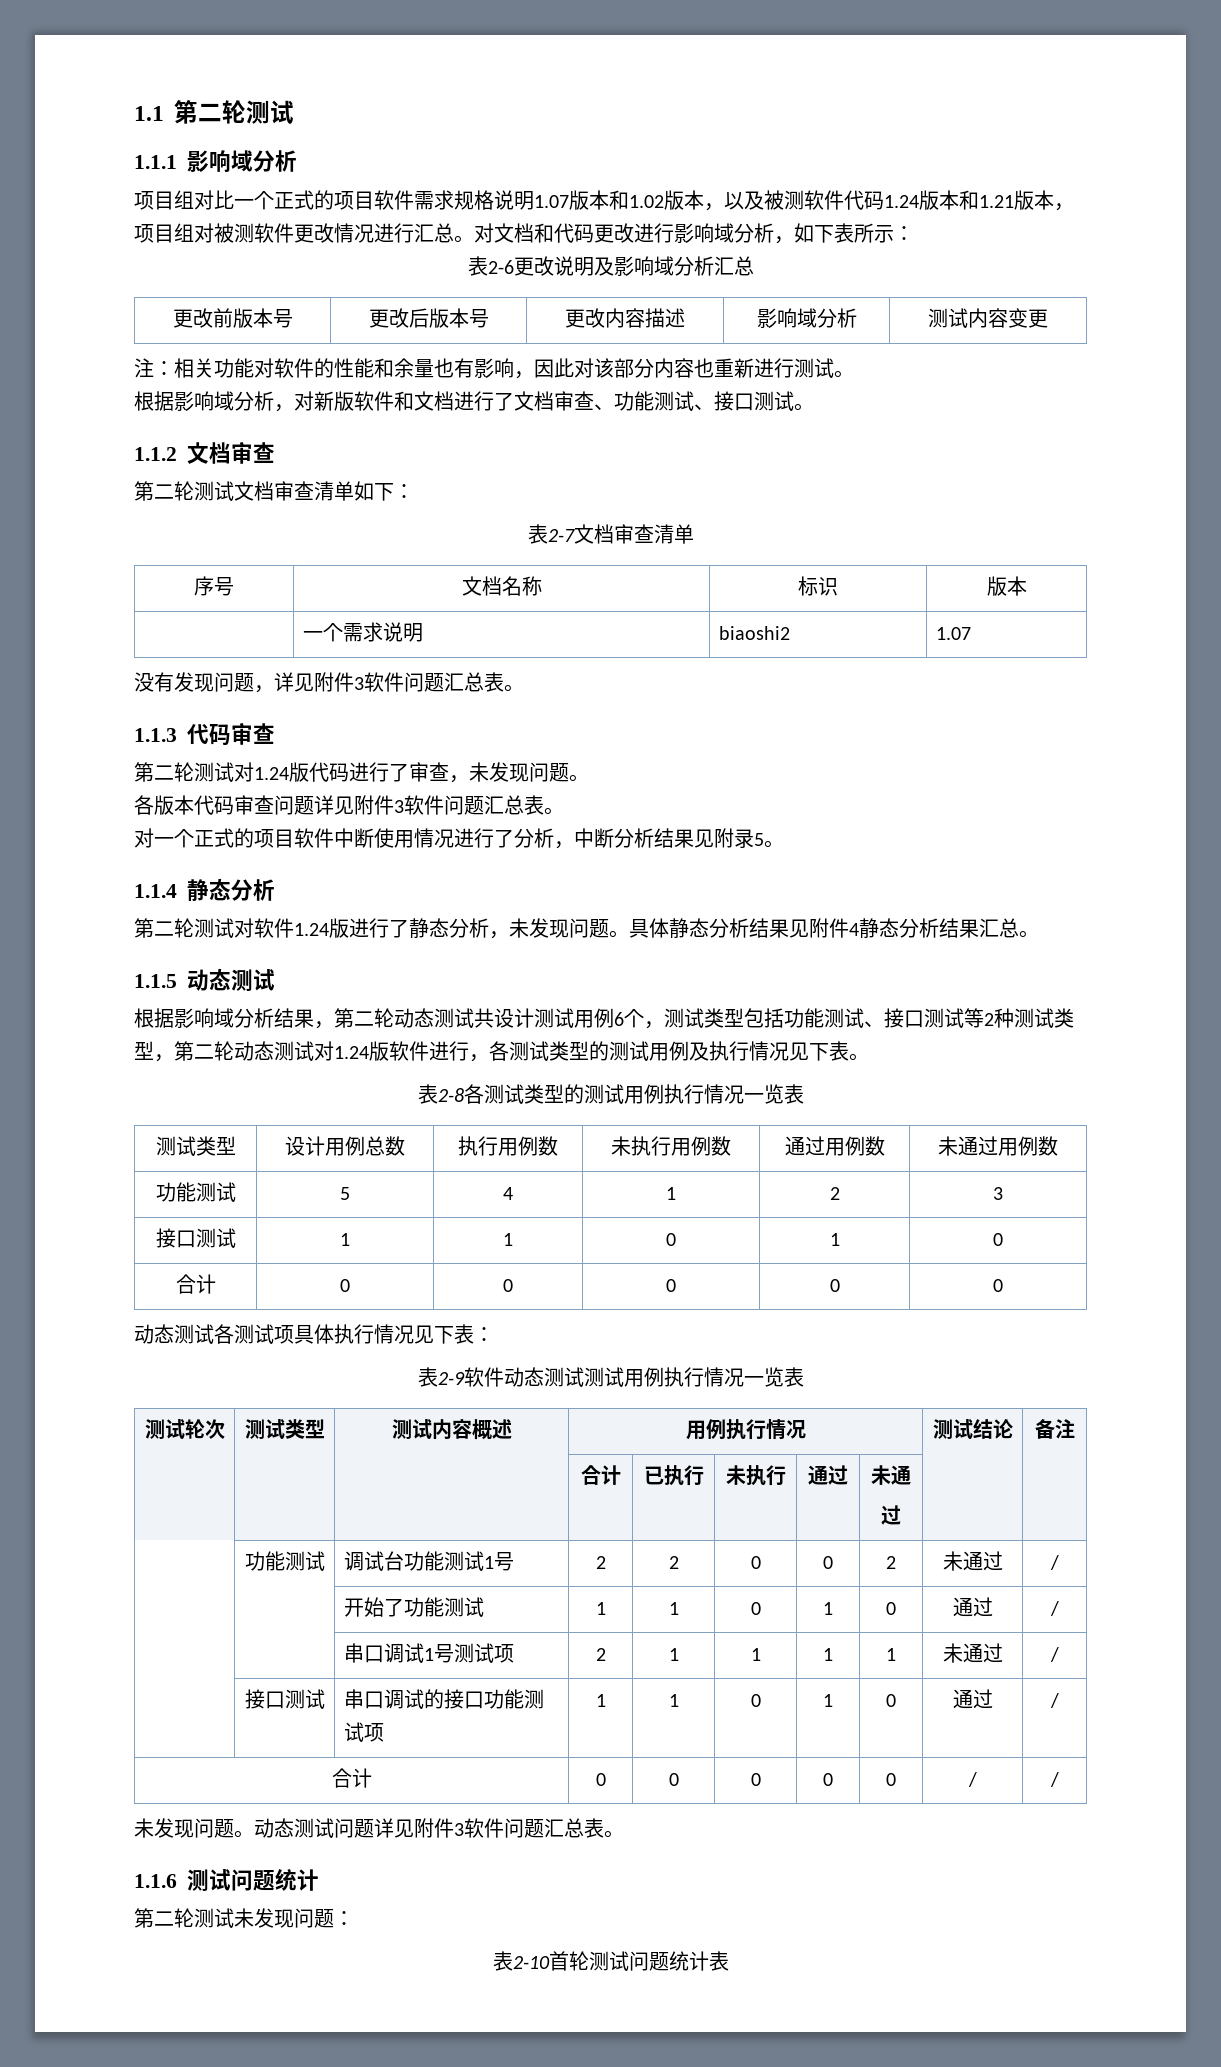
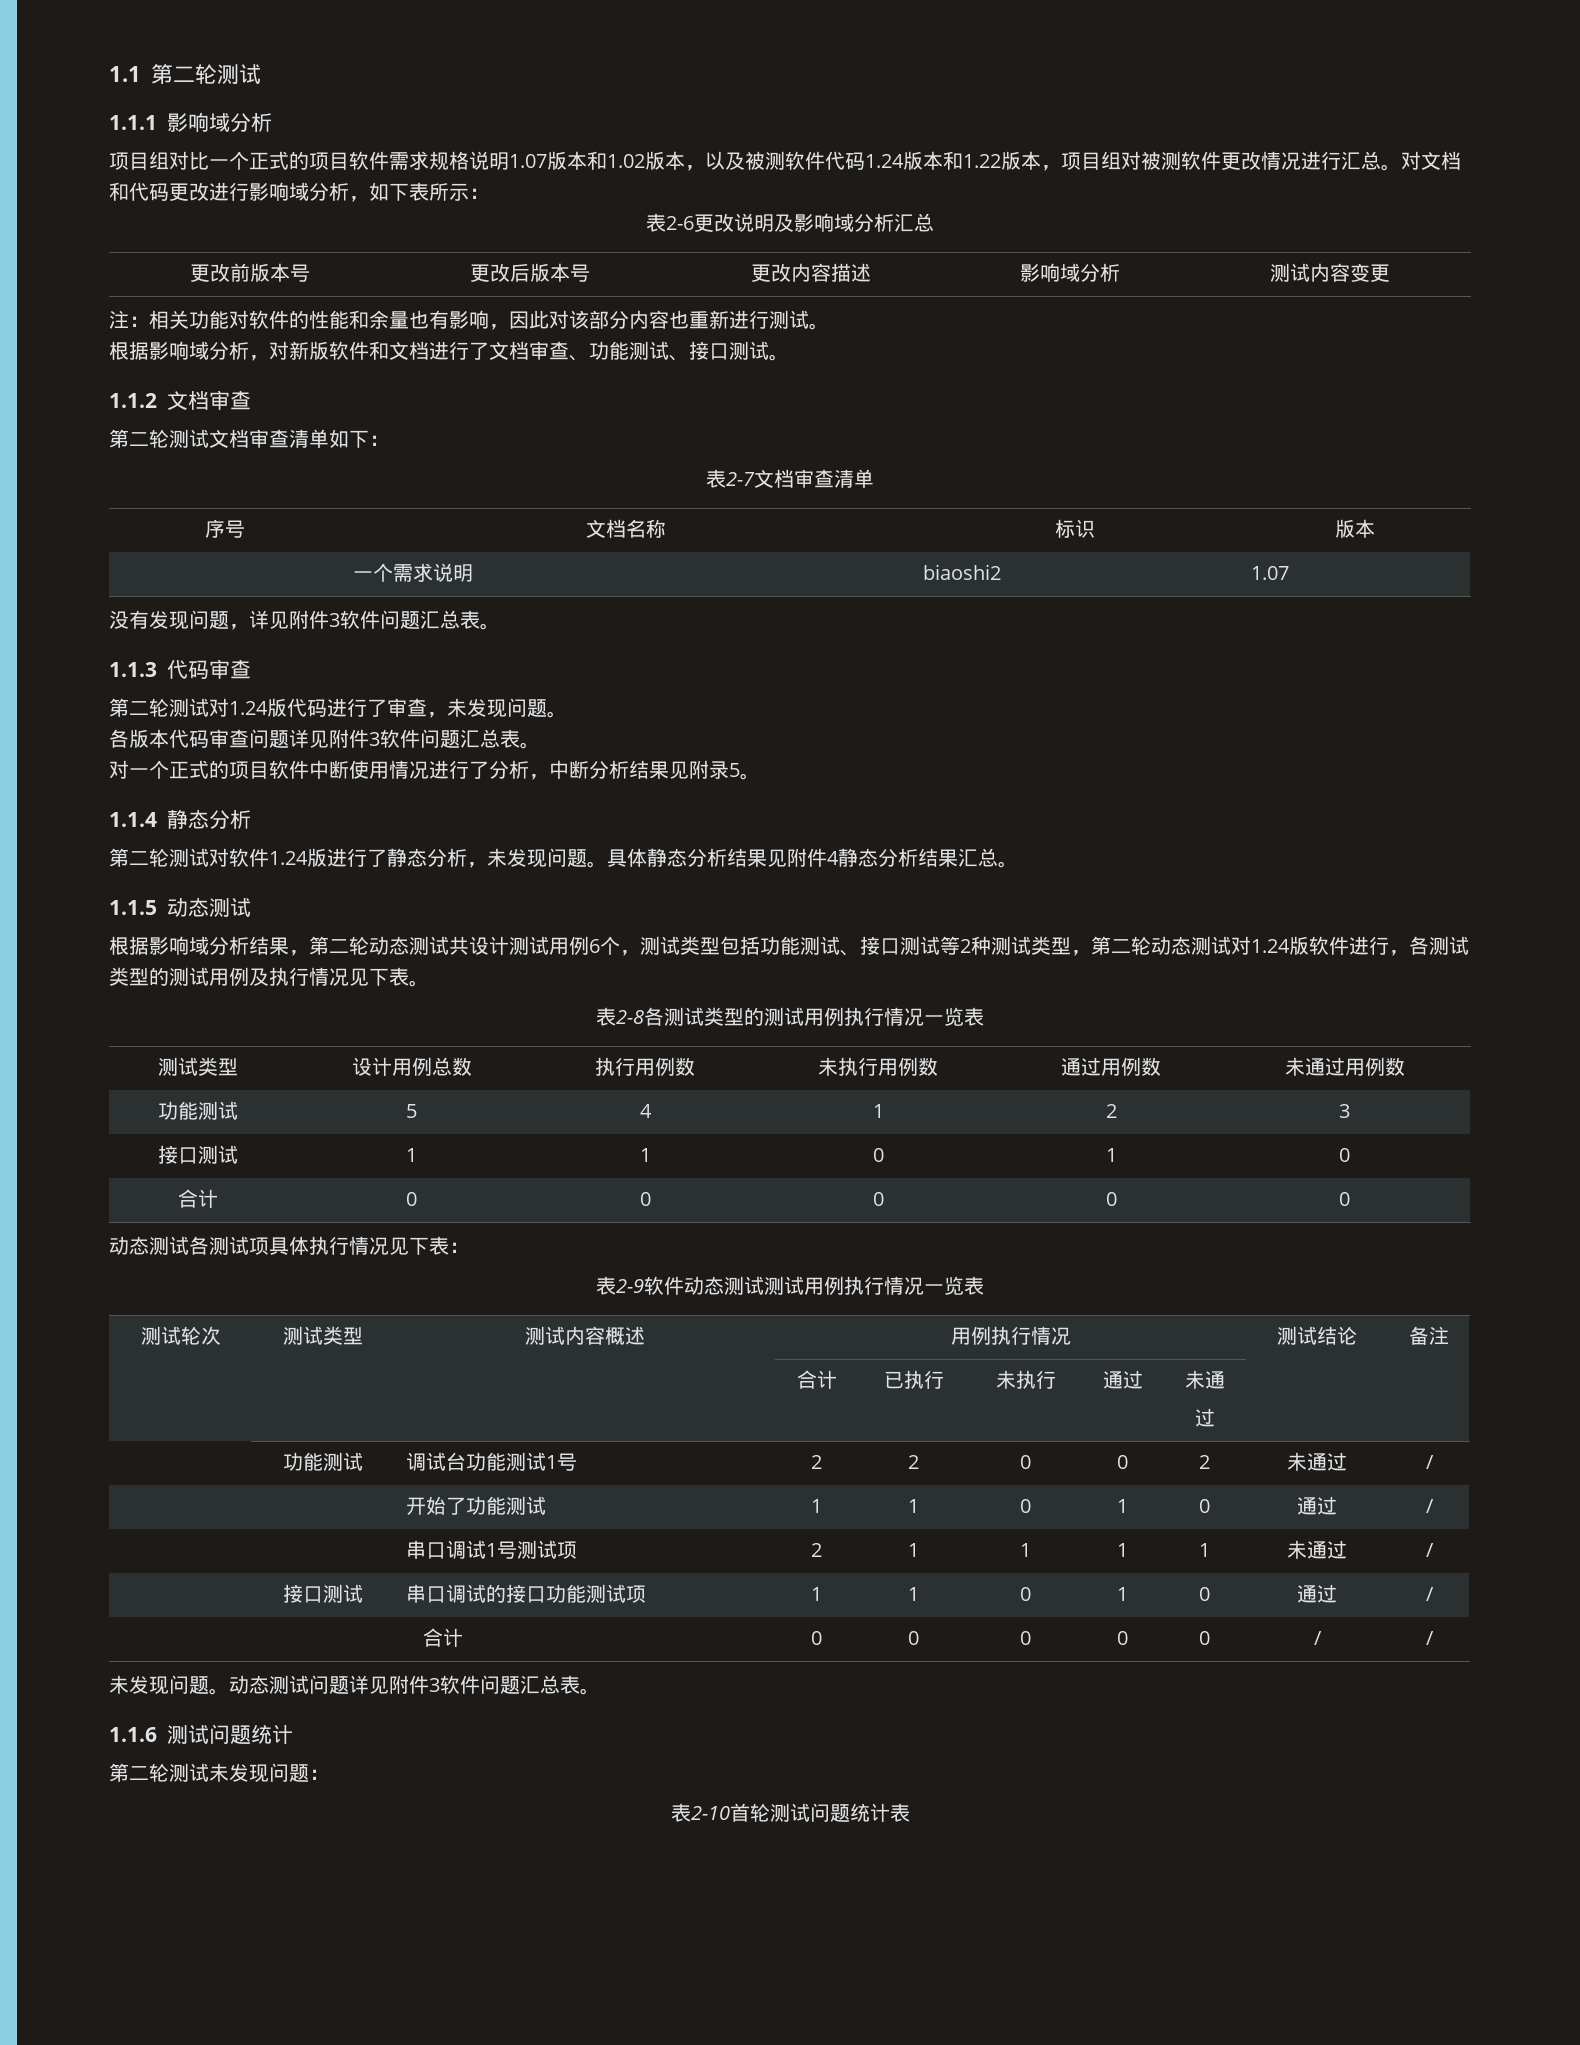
- 项目组对比一个正式的项目软件需求规格说明1.07版本和1.02版本，以及被测软件代码1.24版本和1.21版本，项目组对被测软件更改情况进行汇总。
+ 项目组对比一个正式的项目软件需求规格说明1.07版本和1.02版本，以及被测软件代码1.24版本和1.22版本，项目组对被测软件更改情况进行汇总。

